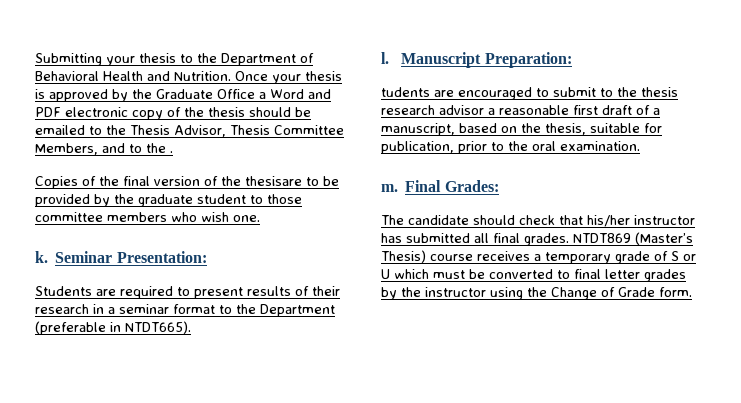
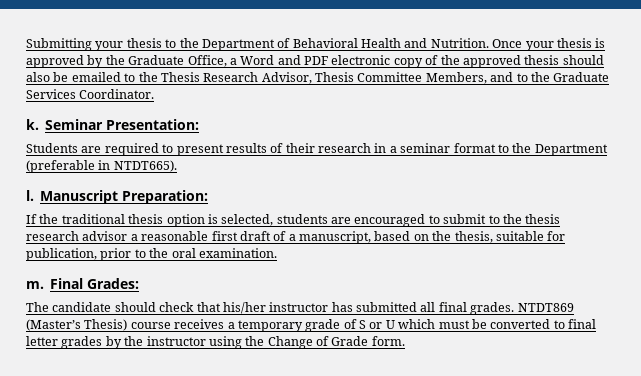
- Once your thesis is approved by the Graduate Office a Word and PDF electronic copy of the thesis should be emailed to the Thesis Advisor, Thesis Committee Members, and to the .
- Copies of the final version of the thesisare to be provided by the graduate student to those committee members who wish one.
+ Once your thesis is approved by the Graduate Office, a Word and PDF electronic copy of the approved thesis should also be emailed to the Thesis Research Advisor, Thesis Committee Members, and to the Graduate Services Coordinator.
- tudents are encouraged to submit to the thesis research advisor a reasonable first draft of a manuscript, based on the thesis, suitable for publication, prior to the oral examination.
+ If the traditional thesis option is selected, students are encouraged to submit to the thesis research advisor a reasonable first draft of a manuscript, based on the thesis, suitable for publication, prior to the oral examination.

